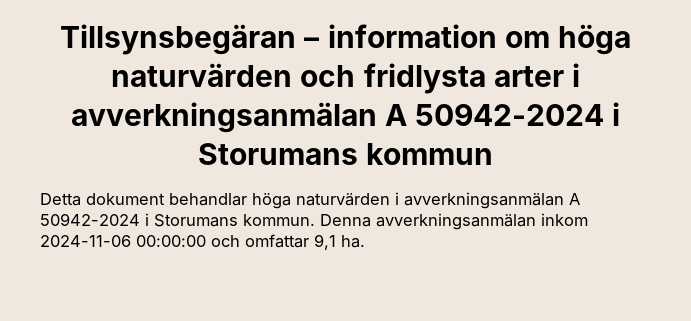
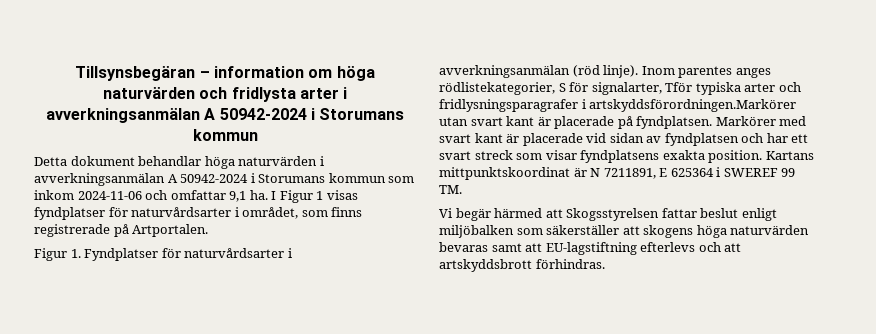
- Detta dokument behandlar höga naturvärden i avverkningsanmälan A 50942-2024 i Storumans kommun. Denna avverkningsanmälan inkom 2024-11-06 00:00:00 och omfattar 9,1 ha.
+ Detta dokument behandlar höga naturvärden i avverkningsanmälan A 50942-2024 i Storumans kommun som inkom 2024-11-06 och omfattar 9,1 ha.
+ I Figur 1 visas fyndplatser för naturvårdsarter i området, som finns registrerade på Artportalen.
+ Figur 1. Fyndplatser för naturvårdsarter i avverkningsanmälan (röd linje). Inom parentes anges rödlistekategorier, S för signalarter, Tför typiska arter och fridlysningsparagrafer i artskyddsförordningen.Markörer utan svart kant är placerade på fyndplatsen. Markörer med svart kant är placerade vid sidan av fyndplatsen och har ett svart streck som visar fyndplatsens exakta position. Kartans mittpunktskoordinat är N 7211891, E 625364 i SWEREF 99 TM.
+ Vi begär härmed att Skogsstyrelsen fattar beslut enligt miljöbalken som säkerställer att skogens höga naturvärden bevaras samt att EU-lagstiftning efterlevs och att artskyddsbrott förhindras.

